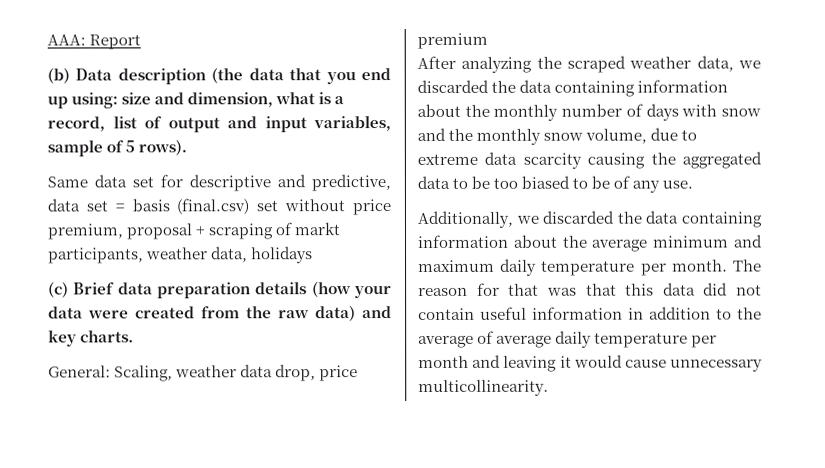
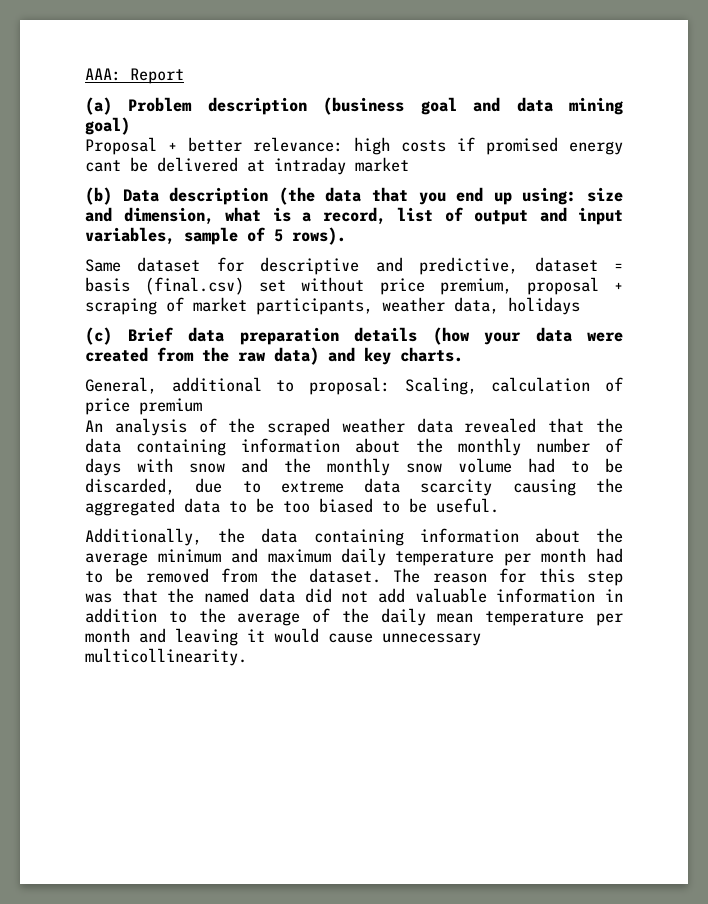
+ (a) Problem description (business goal and data mining goal)
+ Proposal + better relevance: high costs if promised energy cant be delivered at intraday market
- Same data set for descriptive and predictive, data set = basis (final.csv) set without price premium, proposal + scraping of markt participants, weather data, holidays
+ Same dataset for descriptive and predictive, dataset = basis (final.csv) set without price premium, proposal + scraping of market participants, weather data, holidays
- General: Scaling, weather data drop, price premium
- After analyzing the scraped weather data, we discarded the data containing information about the monthly number of days with snow and the monthly snow volume, due to extreme data scarcity causing the aggregated data to be too biased to be of any use.
+ General, additional to proposal: Scaling, calculation of price premium
+ An analysis of the scraped weather data revealed that the data containing information about the monthly number of days with snow and the monthly snow volume had to be discarded, due to extreme data scarcity causing the aggregated data to be too biased to be useful.
- Additionally, we discarded the data containing information about the average minimum and maximum daily temperature per month. The reason for that was that this data did not contain useful information in addition to the average of average daily temperature per month and leaving it would cause unnecessary multicollinearity.
+ Additionally, the data containing information about the average minimum and maximum daily temperature per month had to be removed from the dataset. The reason for this step was that the named data did not add valuable information in addition to the average of the daily mean temperature per month and leaving it would cause unnecessary multicollinearity.

